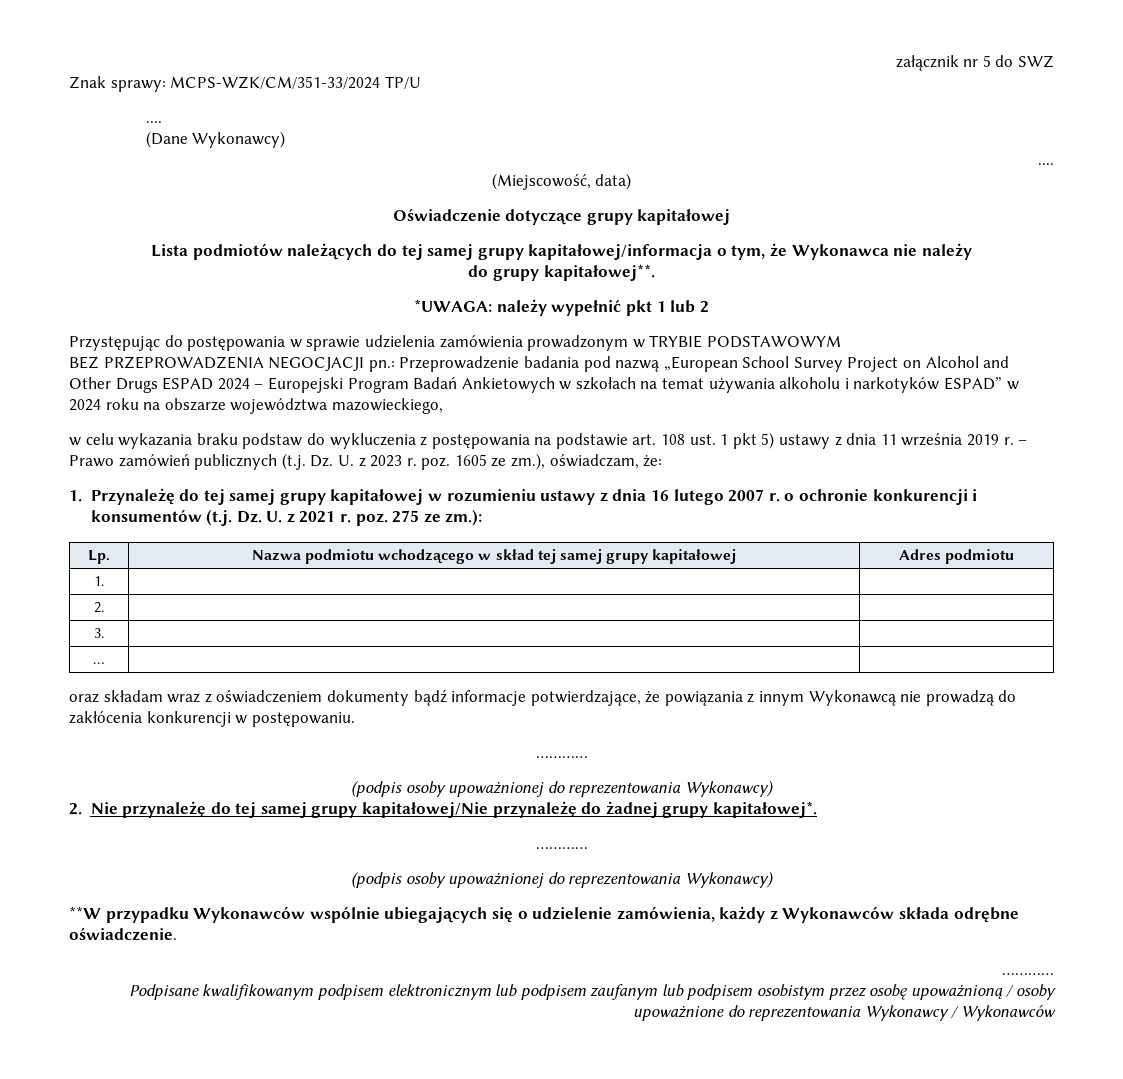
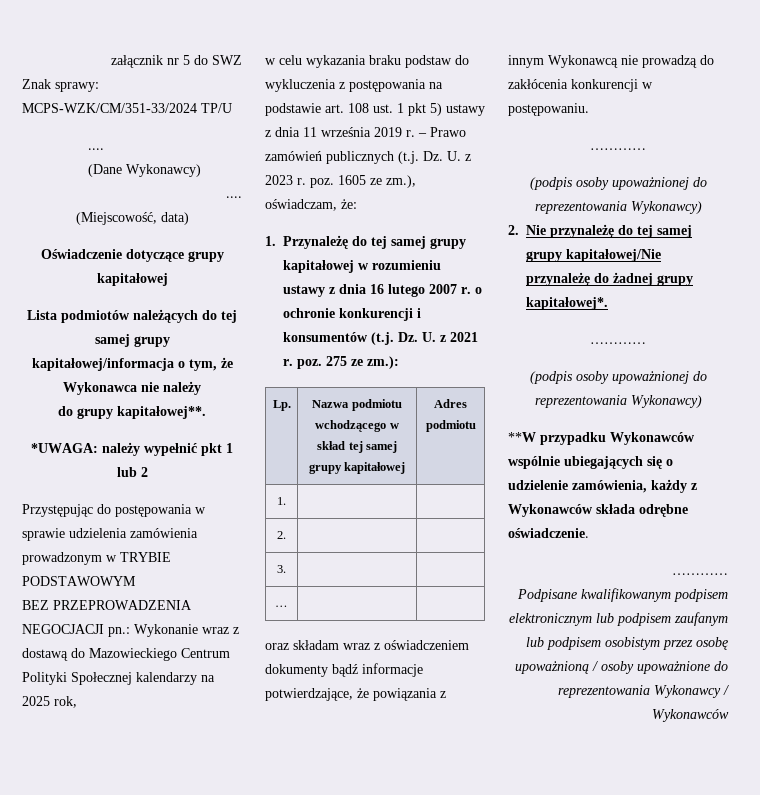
- BEZ PRZEPROWADZENIA NEGOCJACJI pn.: Przeprowadzenie badania pod nazwą „European School Survey Project on Alcohol and Other Drugs ESPAD 2024 – Europejski Program Badań Ankietowych w szkołach na temat używania alkoholu i narkotyków ESPAD” w 2024 roku na obszarze województwa mazowieckiego,
+ BEZ PRZEPROWADZENIA NEGOCJACJI pn.: Wykonanie wraz z dostawą do Mazowieckiego Centrum Polityki Społecznej kalendarzy na 2025 rok,

